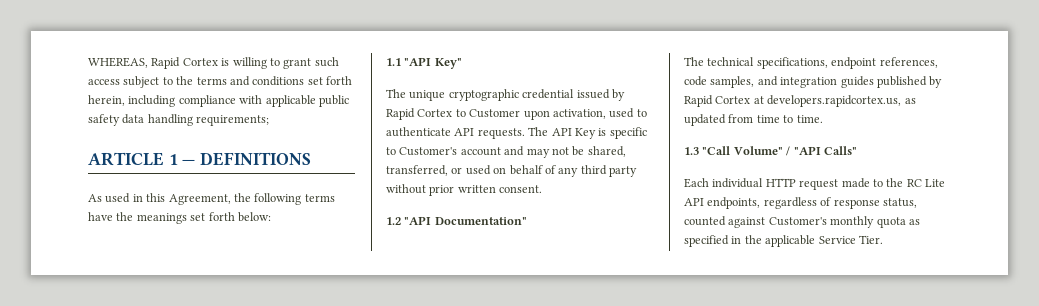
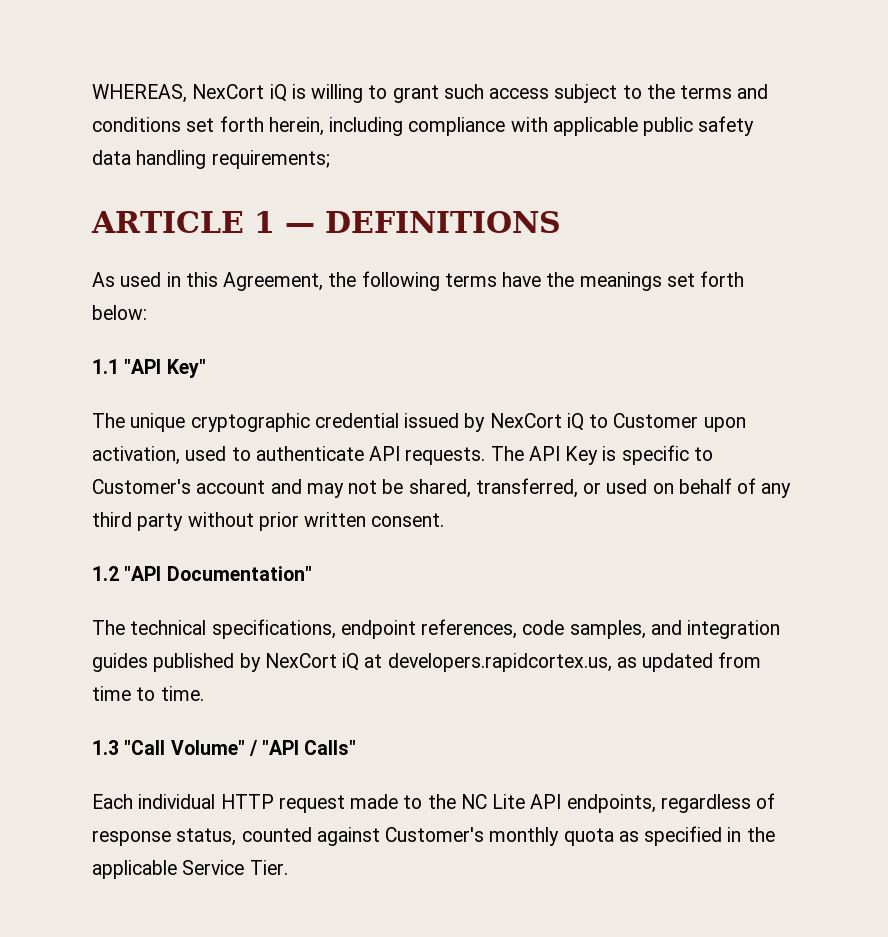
- WHEREAS, Rapid Cortex is willing to grant such access subject to the terms and conditions set forth herein, including compliance with applicable public safety data handling requirements;
+ WHEREAS, NexCort iQ is willing to grant such access subject to the terms and conditions set forth herein, including compliance with applicable public safety data handling requirements;
- The unique cryptographic credential issued by Rapid Cortex to Customer upon activation, used to authenticate API requests.
+ The unique cryptographic credential issued by NexCort iQ to Customer upon activation, used to authenticate API requests.
- The technical specifications, endpoint references, code samples, and integration guides published by Rapid Cortex at developers.rapidcortex.us, as updated from time to time.
+ The technical specifications, endpoint references, code samples, and integration guides published by NexCort iQ at developers.rapidcortex.us, as updated from time to time.
- Each individual HTTP request made to the RC Lite API endpoints, regardless of response status, counted against Customer's monthly quota as specified in the applicable Service Tier.
+ Each individual HTTP request made to the NC Lite API endpoints, regardless of response status, counted against Customer's monthly quota as specified in the applicable Service Tier.

